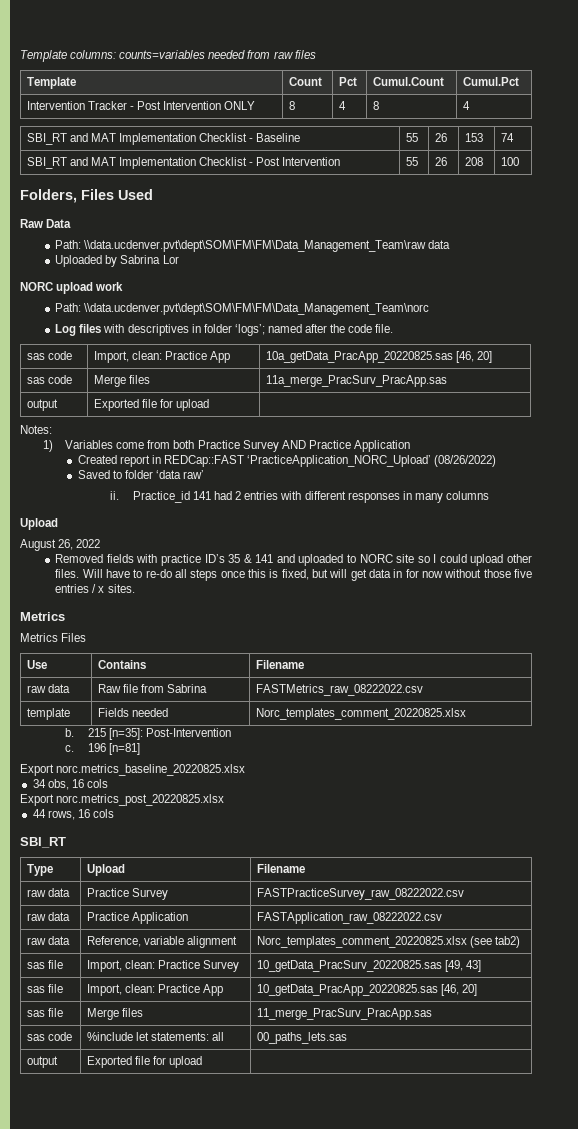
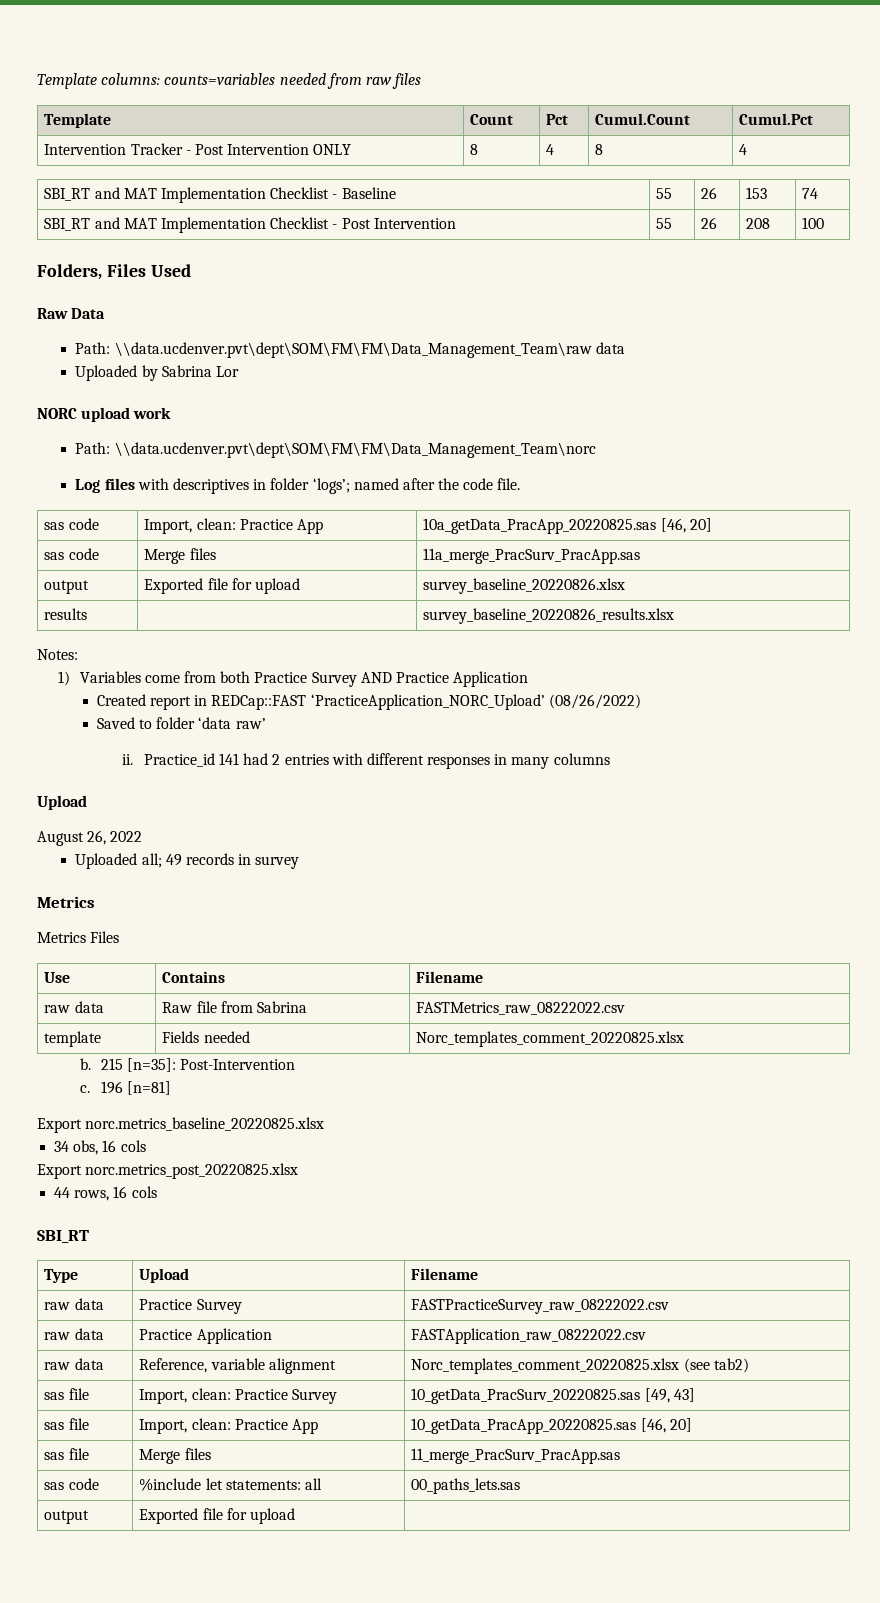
  sas code | Merge files | 11a_merge_PracSurv_PracApp.sas
- output | Exported file for upload |
+ output | Exported file for upload | survey_baseline_20220826.xlsx
+ results | | survey_baseline_20220826_results.xlsx
- Removed fields with practice ID’s 35 & 141 and uploaded to NORC site so I could upload other files. Will have to re-do all steps once this is fixed, but will get data in for now without those five entries / x sites.
+ Uploaded all; 49 records in survey

